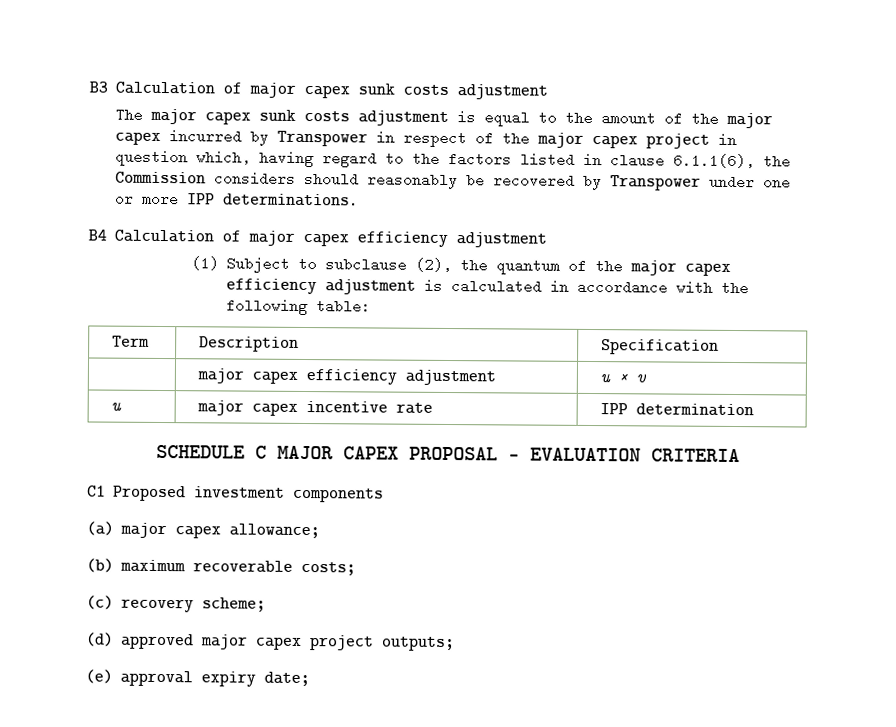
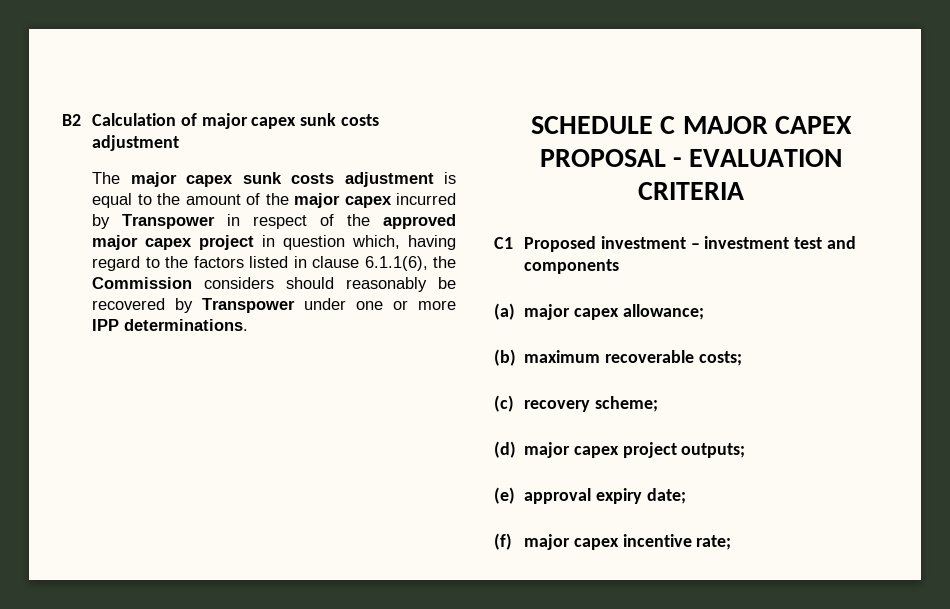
- B3 Calculation of major capex sunk costs adjustment
+ B2 Calculation of major capex sunk costs adjustment
- The major capex sunk costs adjustment is equal to the amount of the major capex incurred by Transpower in respect of the major capex project in question which, having regard to the factors listed in clause 6.1.1(6), the Commission considers should reasonably be recovered by Transpower under one or more IPP determinations.
+ The major capex sunk costs adjustment is equal to the amount of the major capex incurred by Transpower in respect of the approved major capex project in question which, having regard to the factors listed in clause 6.1.1(6), the Commission considers should reasonably be recovered by Transpower under one or more IPP determinations.
- B4 Calculation of major capex efficiency adjustment
- (1) Subject to subclause (2), the quantum of the major capex efficiency adjustment is calculated in accordance with the following table:
- Term | Description | Specification
- | major capex efficiency adjustment | u × v
- u | major capex incentive rate | IPP determination
- C1 Proposed investment components
+ C1 Proposed investment – investment test and components
- (d) approved major capex project outputs;
+ (d) major capex project outputs;
+ (f) major capex incentive rate;

